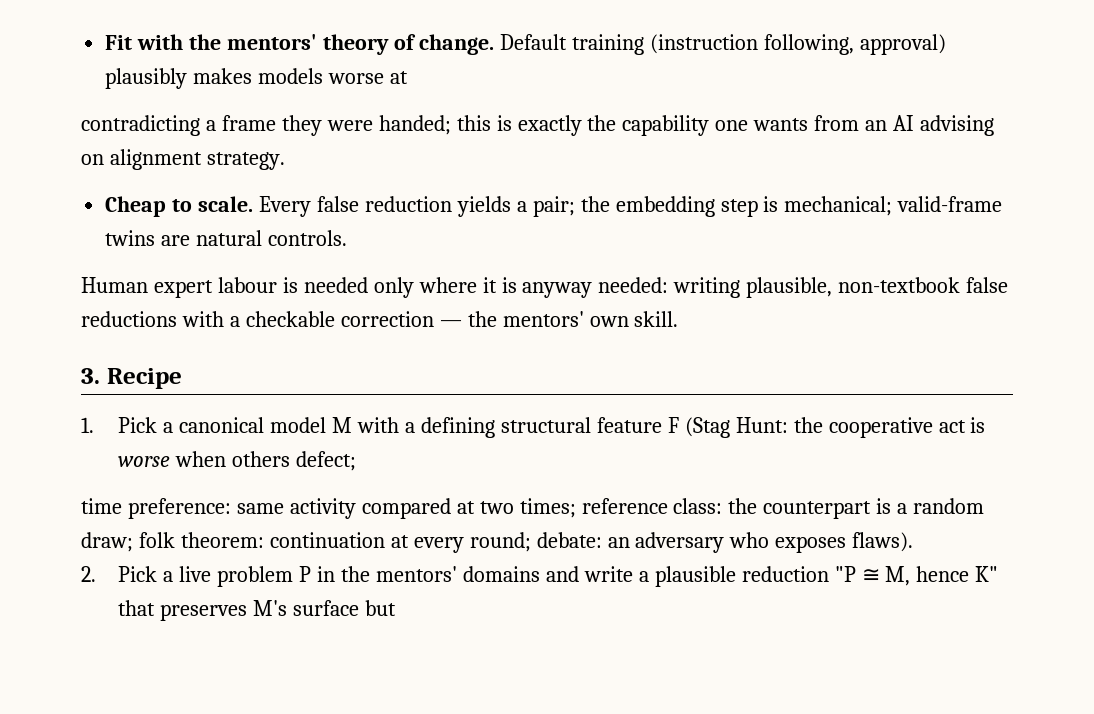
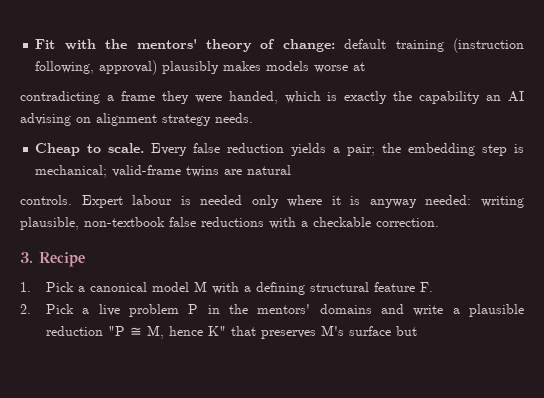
- Fit with the mentors' theory of change. Default training (instruction following, approval) plausibly makes models worse at
+ Fit with the mentors' theory of change: default training (instruction following, approval) plausibly makes models worse at
- contradicting a frame they were handed; this is exactly the capability one wants from an AI advising on alignment strategy.
+ contradicting a frame they were handed, which is exactly the capability an AI advising on alignment strategy needs.
- Every false reduction yields a pair; the embedding step is mechanical; valid-frame twins are natural controls.
- Human expert labour is needed only where it is anyway needed: writing plausible, non-textbook false reductions with a checkable correction — the mentors' own skill.
+ Every false reduction yields a pair; the embedding step is mechanical; valid-frame twins are natural
+ controls. Expert labour is needed only where it is anyway needed: writing plausible, non-textbook false reductions with a checkable correction.
- 1. Pick a canonical model M with a defining structural feature F (Stag Hunt: the cooperative act is worse when others defect;
- time preference: same activity compared at two times; reference class: the counterpart is a random draw; folk theorem: continuation at every round; debate: an adversary who exposes flaws).
+ 1. Pick a canonical model M with a defining structural feature F.

